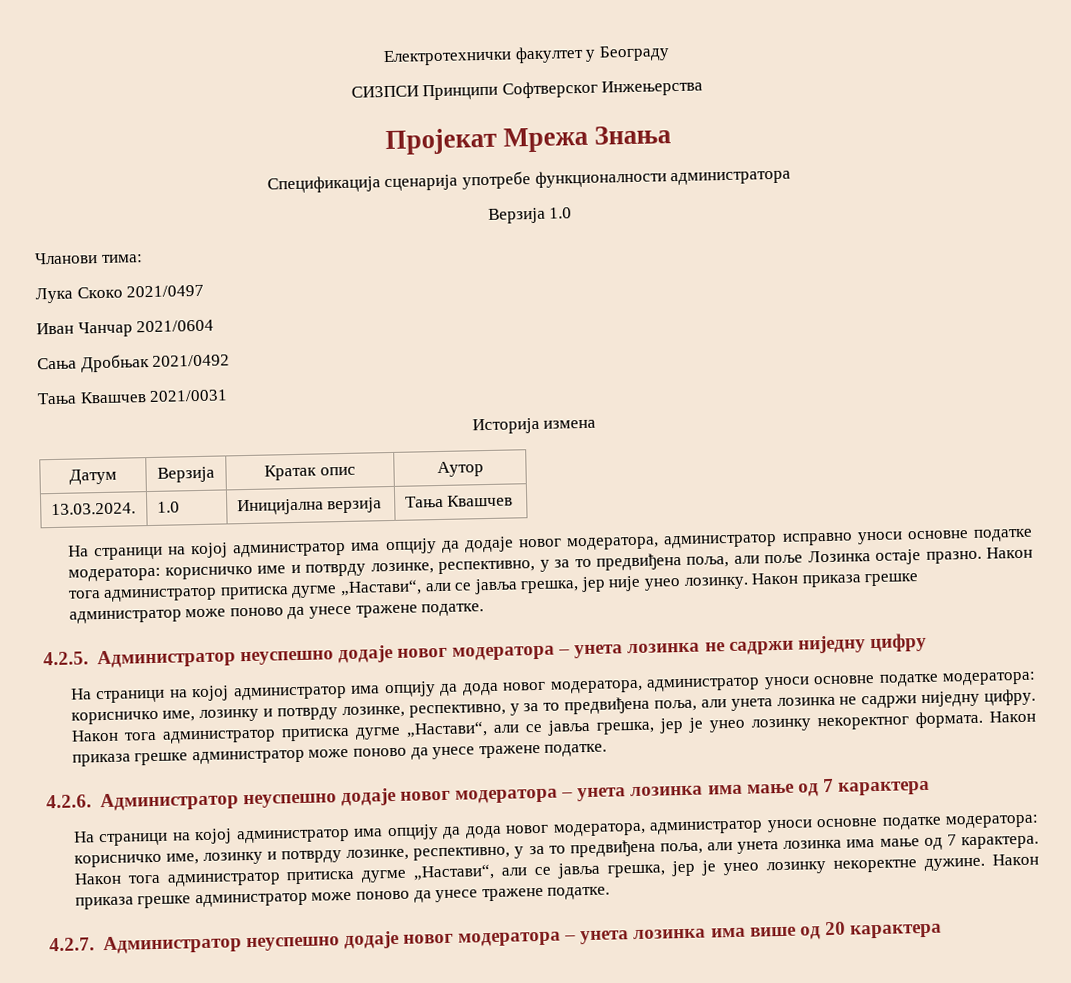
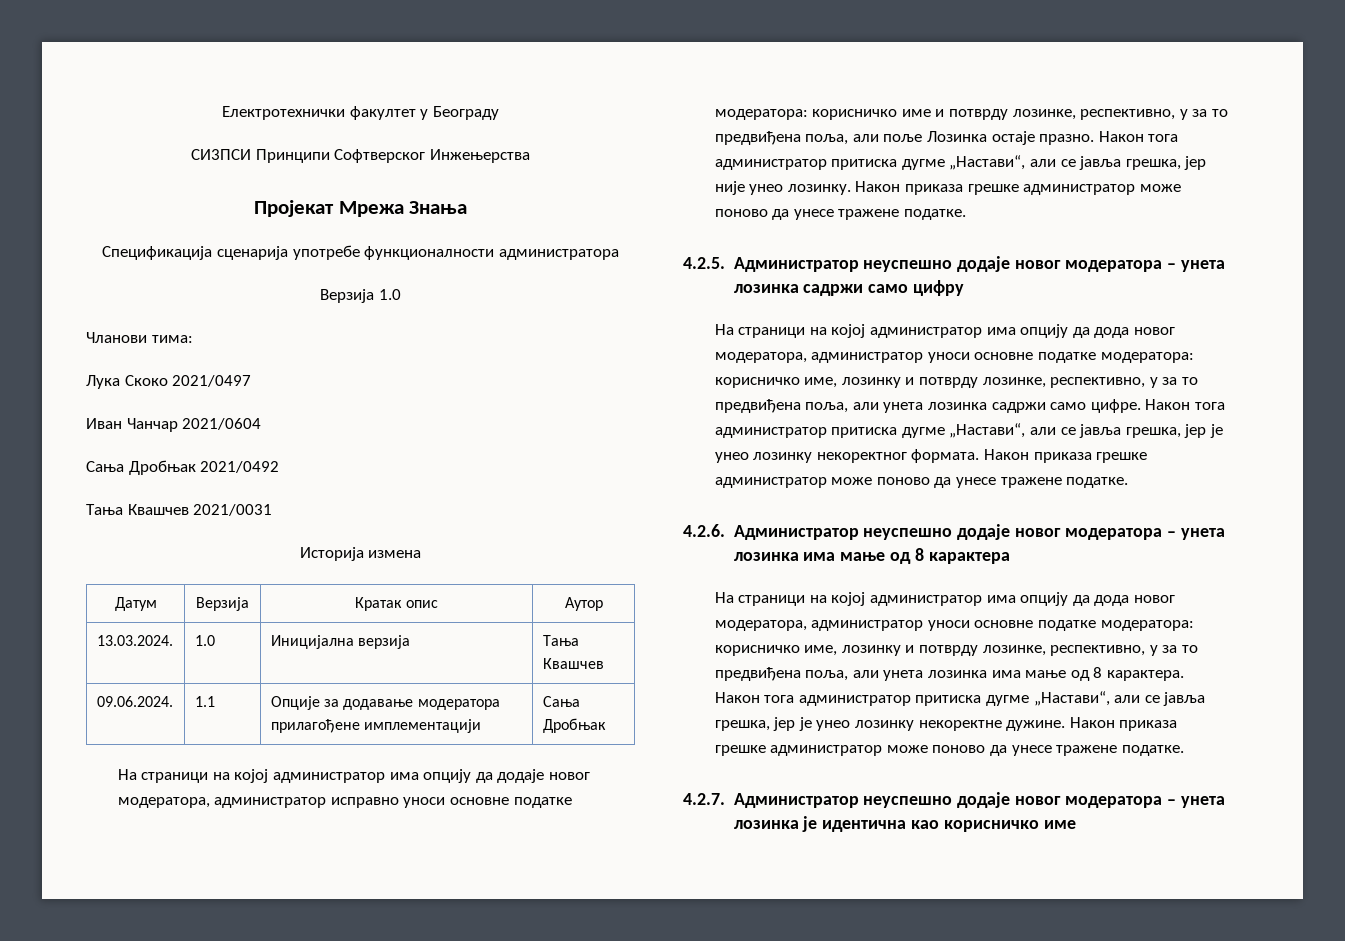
+ 09.06.2024. | 1.1 | Опције за додавање модератора прилагођене имплементацији | Сања Дробњак
- 4.2.5. Администратор неуспешно додаје новог модератора – унета лозинка не садржи ниједну цифру
+ 4.2.5. Администратор неуспешно додаје новог модератора – унета лозинка садржи само цифру
- На страници на којој администратор има опцију да дода новог модератора, администратор уноси основне податке модератора: корисничко име, лозинку и потврду лозинке, респективно, у за то предвиђена поља, али унета лозинка не садржи ниједну цифру.
+ На страници на којој администратор има опцију да дода новог модератора, администратор уноси основне податке модератора: корисничко име, лозинку и потврду лозинке, респективно, у за то предвиђена поља, али унета лозинка садржи само цифре.
- 4.2.6. Администратор неуспешно додаје новог модератора – унета лозинка има мање од 7 карактера
+ 4.2.6. Администратор неуспешно додаје новог модератора – унета лозинка има мање од 8 карактера
- На страници на којој администратор има опцију да дода новог модератора, администратор уноси основне податке модератора: корисничко име, лозинку и потврду лозинке, респективно, у за то предвиђена поља, али унета лозинка има мање од 7 карактера.
+ На страници на којој администратор има опцију да дода новог модератора, администратор уноси основне податке модератора: корисничко име, лозинку и потврду лозинке, респективно, у за то предвиђена поља, али унета лозинка има мање од 8 карактера.
- 4.2.7. Администратор неуспешно додаје новог модератора – унета лозинка има више од 20 карактера
+ 4.2.7. Администратор неуспешно додаје новог модератора – унета лозинка је идентична као корисничко име

